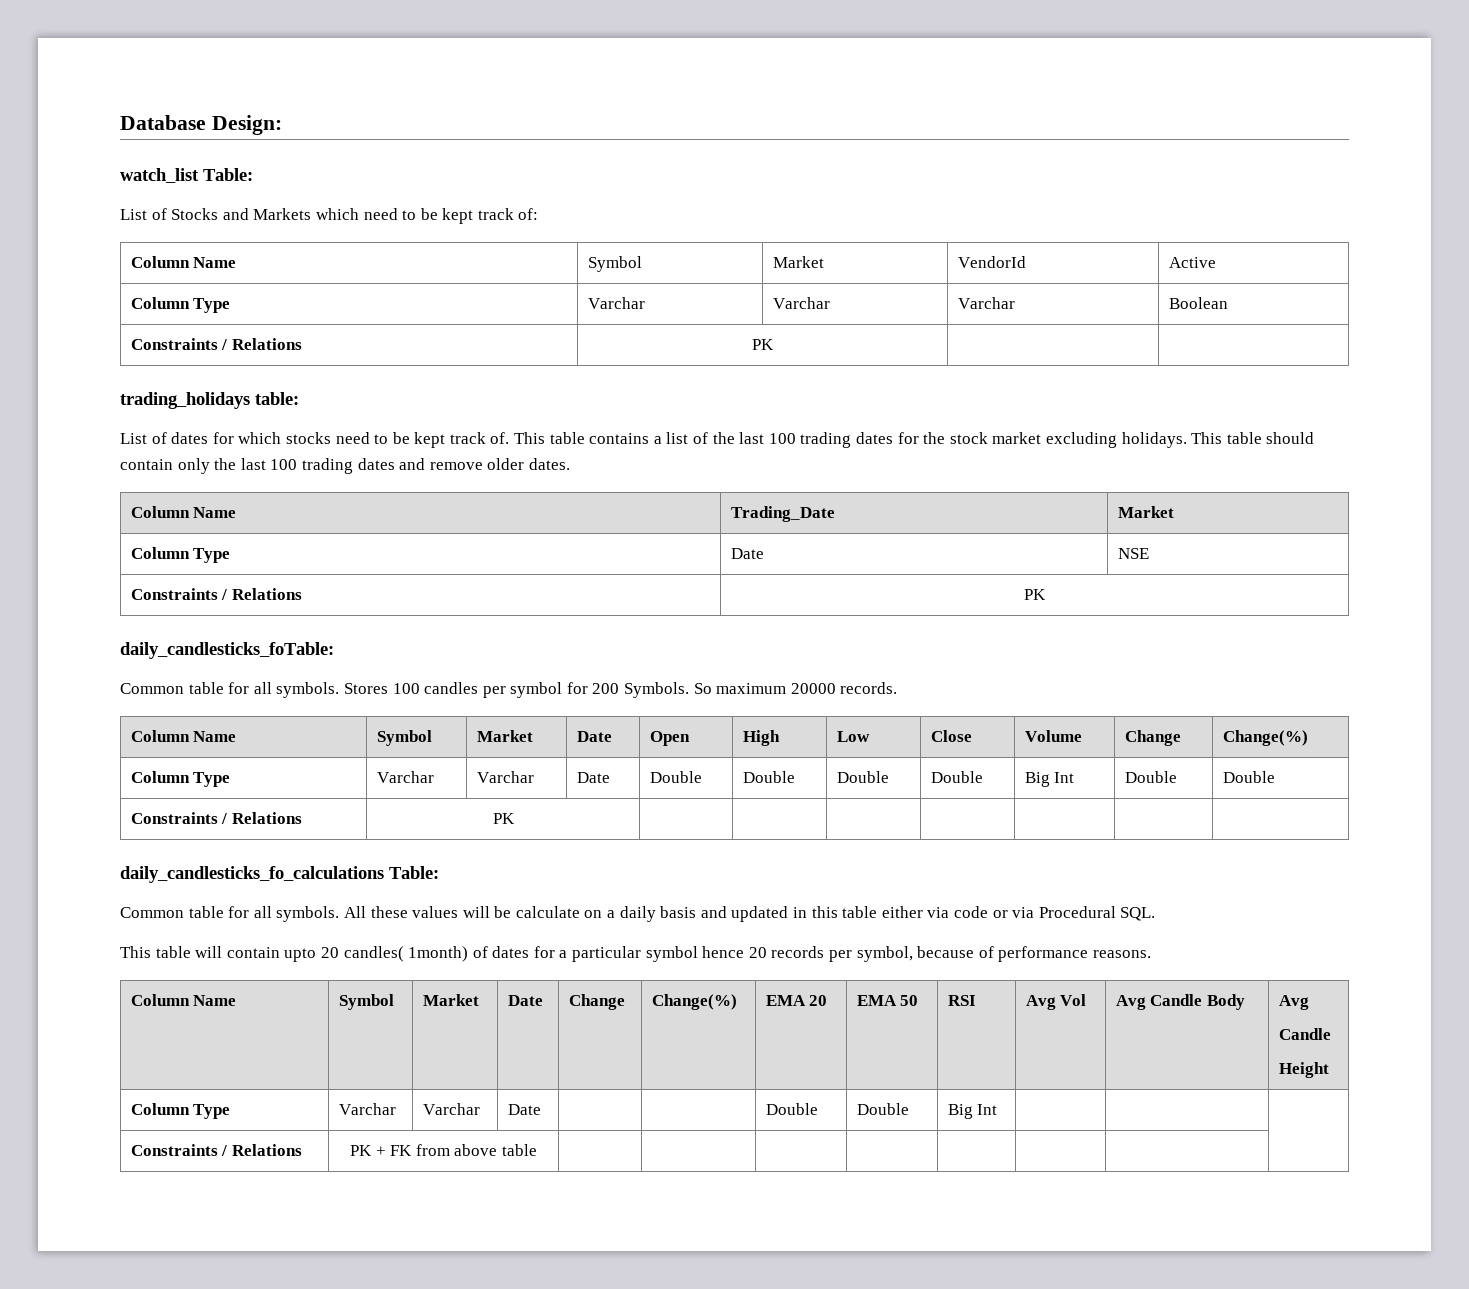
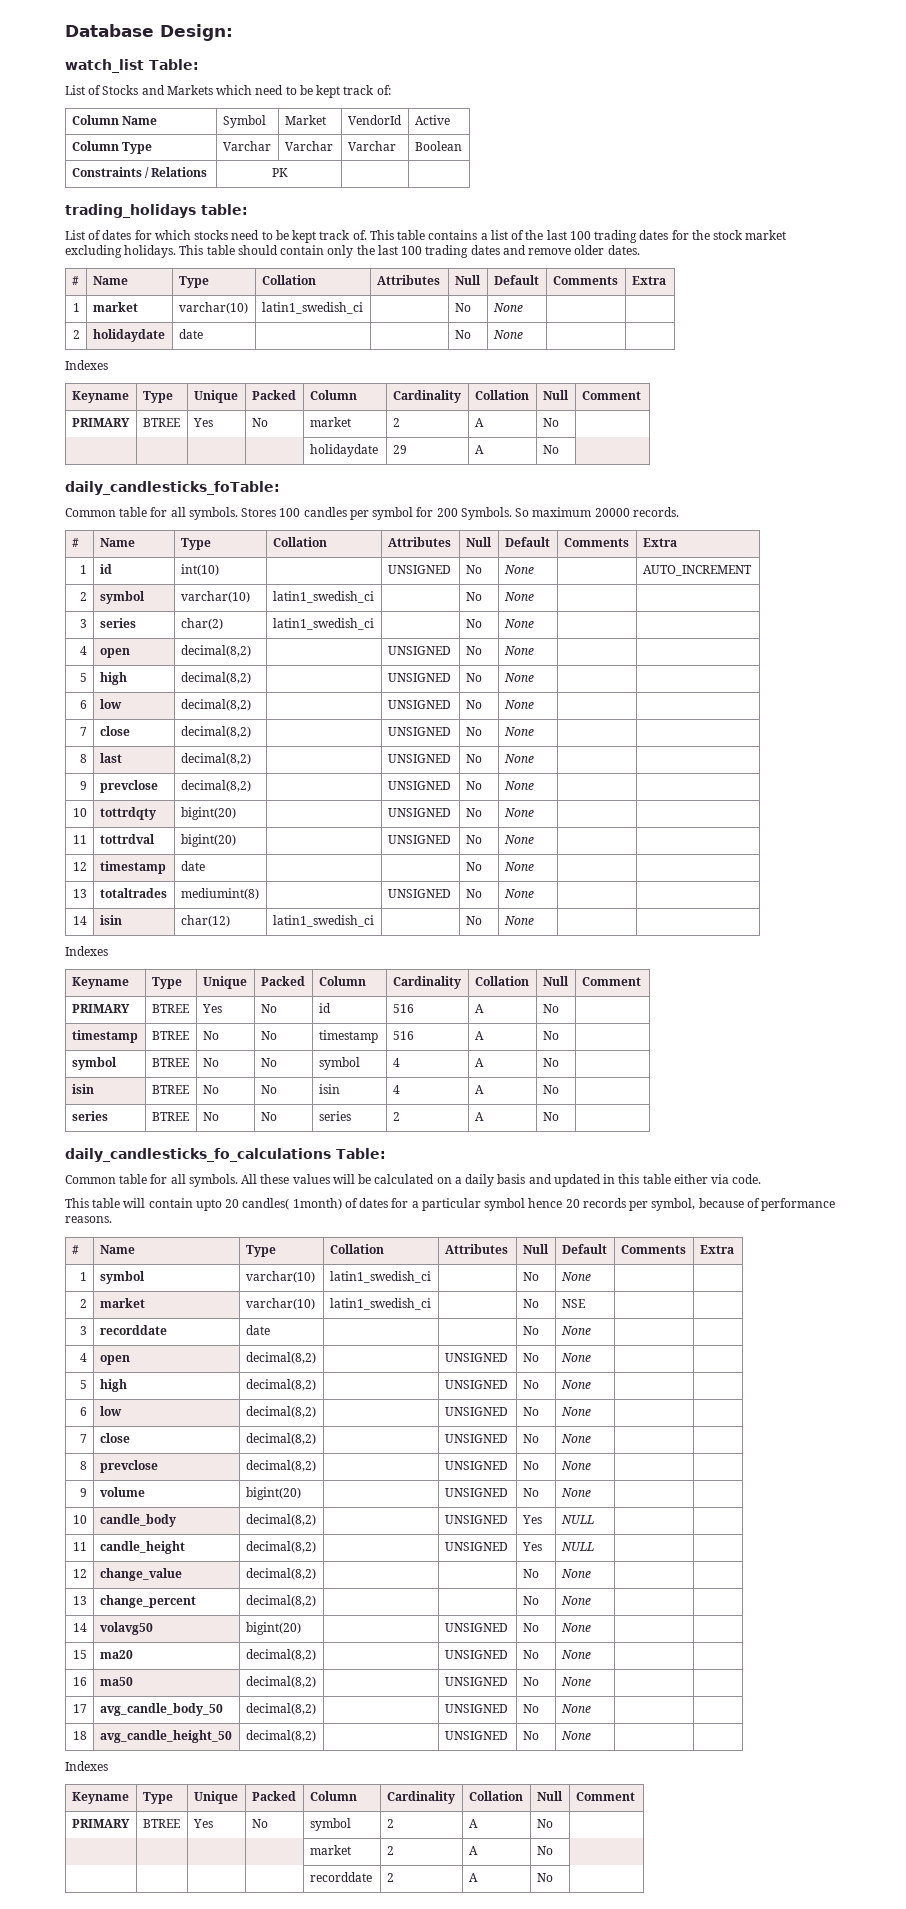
  This table should contain only the last 100 trading dates and remove older dates.
- Column Name | Trading_Date | Market
- Column Type | Date | NSE
- Constraints / Relations | PK
+ # | Name | Type | Collation | Attributes | Null | Default | Comments | Extra
+ 1 | market | varchar(10) | latin1_swedish_ci | | No | None | |
+ 2 | holidaydate | date | | | No | None | |
+ Indexes
+ Keyname | Type | Unique | Packed | Column | Cardinality | Collation | Null | Comment
+ PRIMARY | BTREE | Yes | No | market | 2 | A | No |
+ | | | | holidaydate | 29 | A | No |
  So maximum 20000 records.
- Column Name | Symbol | Market | Date | Open | High | Low | Close | Volume | Change | Change(%)
- Column Type | Varchar | Varchar | Date | Double | Double | Double | Double | Big Int | Double | Double
- Constraints / Relations | PK | | | | | | |
+ # | Name | Type | Collation | Attributes | Null | Default | Comments | Extra
+ 1 | id | int(10) | | UNSIGNED | No | None | | AUTO_INCREMENT
+ 2 | symbol | varchar(10) | latin1_swedish_ci | | No | None | |
+ 3 | series | char(2) | latin1_swedish_ci | | No | None | |
+ 4 | open | decimal(8,2) | | UNSIGNED | No | None | |
+ 5 | high | decimal(8,2) | | UNSIGNED | No | None | |
+ 6 | low | decimal(8,2) | | UNSIGNED | No | None | |
+ 7 | close | decimal(8,2) | | UNSIGNED | No | None | |
+ 8 | last | decimal(8,2) | | UNSIGNED | No | None | |
+ 9 | prevclose | decimal(8,2) | | UNSIGNED | No | None | |
+ 10 | tottrdqty | bigint(20) | | UNSIGNED | No | None | |
+ 11 | tottrdval | bigint(20) | | UNSIGNED | No | None | |
+ 12 | timestamp | date | | | No | None | |
+ 13 | totaltrades | mediumint(8) | | UNSIGNED | No | None | |
+ 14 | isin | char(12) | latin1_swedish_ci | | No | None | |
+ Indexes
+ Keyname | Type | Unique | Packed | Column | Cardinality | Collation | Null | Comment
+ PRIMARY | BTREE | Yes | No | id | 516 | A | No |
+ timestamp | BTREE | No | No | timestamp | 516 | A | No |
+ symbol | BTREE | No | No | symbol | 4 | A | No |
+ isin | BTREE | No | No | isin | 4 | A | No |
+ series | BTREE | No | No | series | 2 | A | No |
- All these values will be calculate on a daily basis and updated in this table either via code or via Procedural SQL.
+ All these values will be calculated on a daily basis and updated in this table either via code.
  This table will contain upto 20 candles( 1month) of dates for a particular symbol hence 20 records per symbol, because of performance reasons.
- Column Name | Symbol | Market | Date | Change | Change(%) | EMA 20 | EMA 50 | RSI | Avg Vol | Avg Candle Body | Avg
- Candle
- Height
- Column Type | Varchar | Varchar | Date | | | Double | Double | Big Int | | |
- Constraints / Relations | PK + FK from above table | | | | | | | |
+ # | Name | Type | Collation | Attributes | Null | Default | Comments | Extra
+ 1 | symbol | varchar(10) | latin1_swedish_ci | | No | None | |
+ 2 | market | varchar(10) | latin1_swedish_ci | | No | NSE | |
+ 3 | recorddate | date | | | No | None | |
+ 4 | open | decimal(8,2) | | UNSIGNED | No | None | |
+ 5 | high | decimal(8,2) | | UNSIGNED | No | None | |
+ 6 | low | decimal(8,2) | | UNSIGNED | No | None | |
+ 7 | close | decimal(8,2) | | UNSIGNED | No | None | |
+ 8 | prevclose | decimal(8,2) | | UNSIGNED | No | None | |
+ 9 | volume | bigint(20) | | UNSIGNED | No | None | |
+ 10 | candle_body | decimal(8,2) | | UNSIGNED | Yes | NULL | |
+ 11 | candle_height | decimal(8,2) | | UNSIGNED | Yes | NULL | |
+ 12 | change_value | decimal(8,2) | | | No | None | |
+ 13 | change_percent | decimal(8,2) | | | No | None | |
+ 14 | volavg50 | bigint(20) | | UNSIGNED | No | None | |
+ 15 | ma20 | decimal(8,2) | | UNSIGNED | No | None | |
+ 16 | ma50 | decimal(8,2) | | UNSIGNED | No | None | |
+ 17 | avg_candle_body_50 | decimal(8,2) | | UNSIGNED | No | None | |
+ 18 | avg_candle_height_50 | decimal(8,2) | | UNSIGNED | No | None | |
+ Indexes
+ Keyname | Type | Unique | Packed | Column | Cardinality | Collation | Null | Comment
+ PRIMARY | BTREE | Yes | No | symbol | 2 | A | No |
+ | | | | market | 2 | A | No |
+ | | | | recorddate | 2 | A | No |

